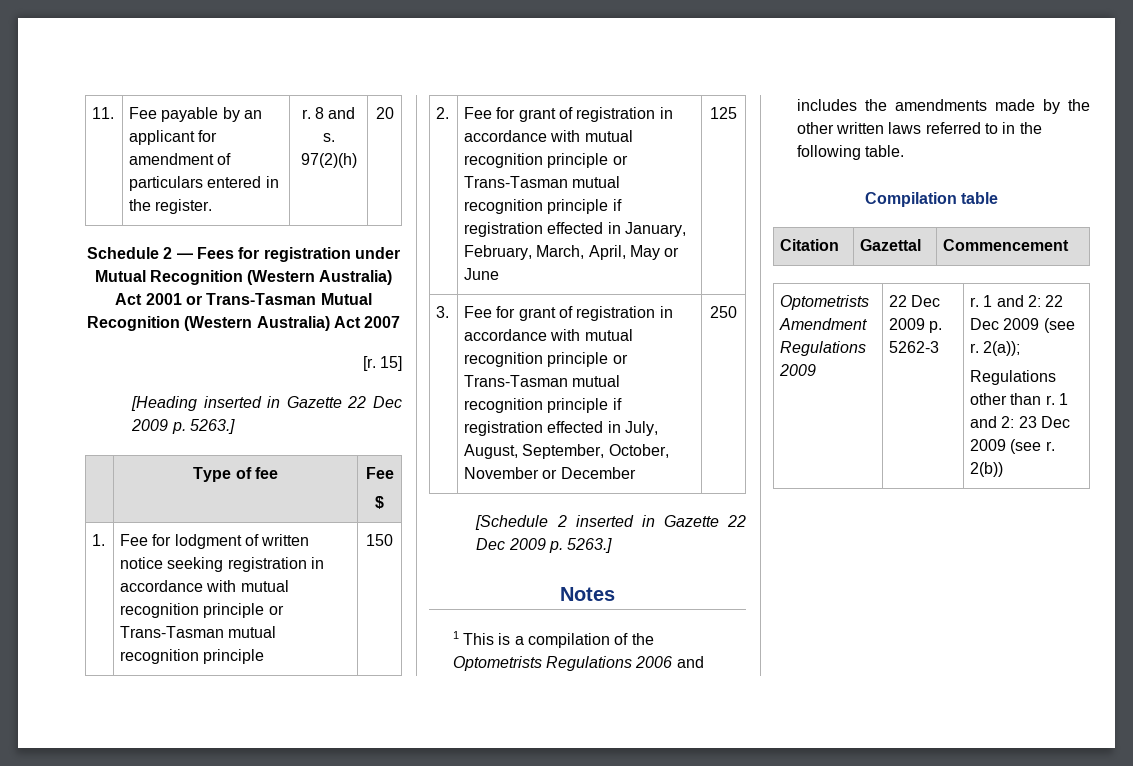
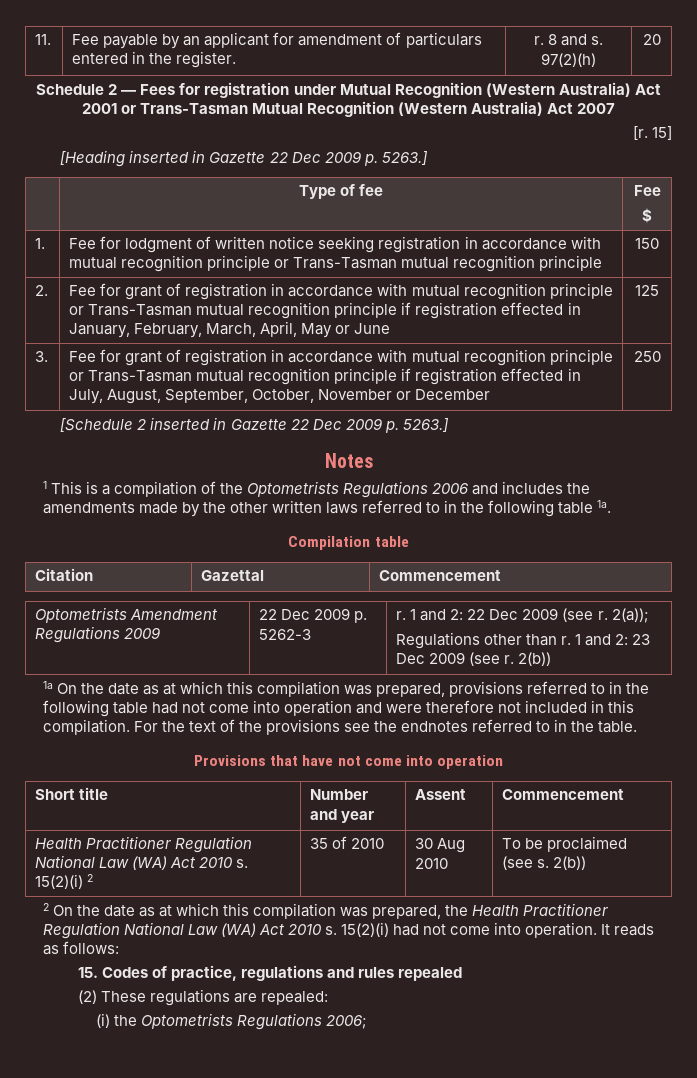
- 1 This is a compilation of the Optometrists Regulations 2006 and includes the amendments made by the other written laws referred to in the following table.
+ 1 This is a compilation of the Optometrists Regulations 2006 and includes the amendments made by the other written laws referred to in the following table 1a.
+ 1a On the date as at which this compilation was prepared, provisions referred to in the following table had not come into operation and were therefore not included in this compilation. For the text of the provisions see the endnotes referred to in the table.
+ Provisions that have not come into operation
+ Short title | Number and year | Assent | Commencement
+ Health Practitioner Regulation National Law (WA) Act 2010 s. 15(2)(i) 2 | 35 of 2010 | 30 Aug 2010 | To be proclaimed (see s. 2(b))
+ 2 On the date as at which this compilation was prepared, the Health Practitioner Regulation National Law (WA) Act 2010 s. 15(2)(i) had not come into operation. It reads as follows:
+ 15. Codes of practice, regulations and rules repealed
+ (2) These regulations are repealed:
+ (i) the Optometrists Regulations 2006;

